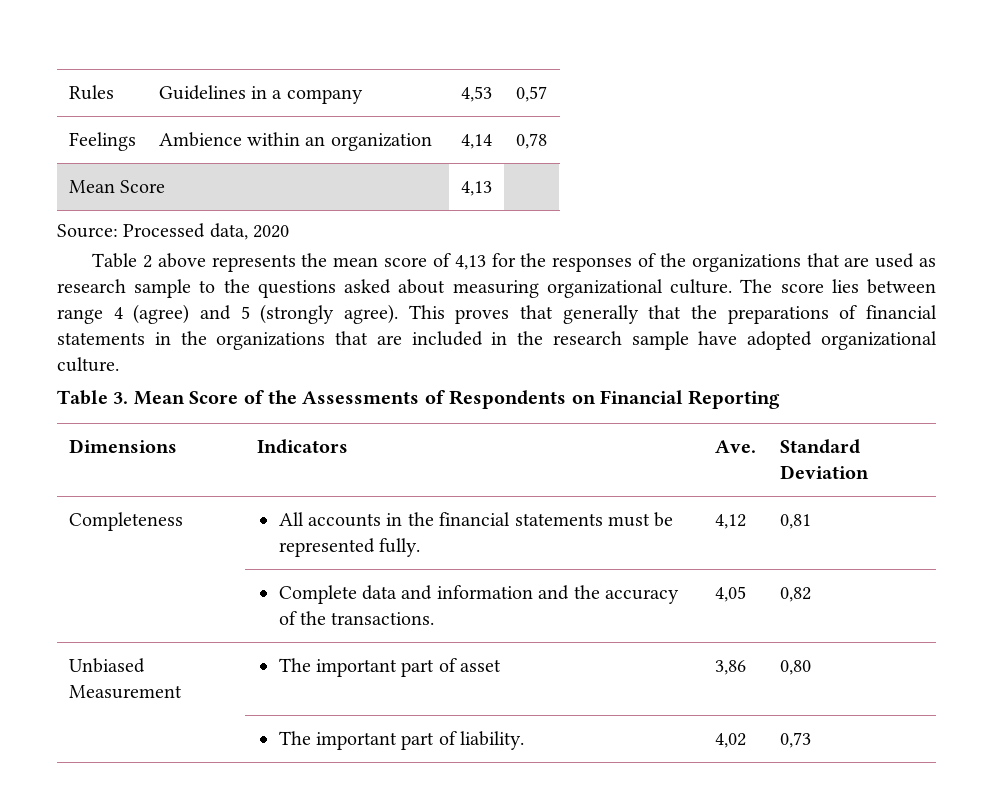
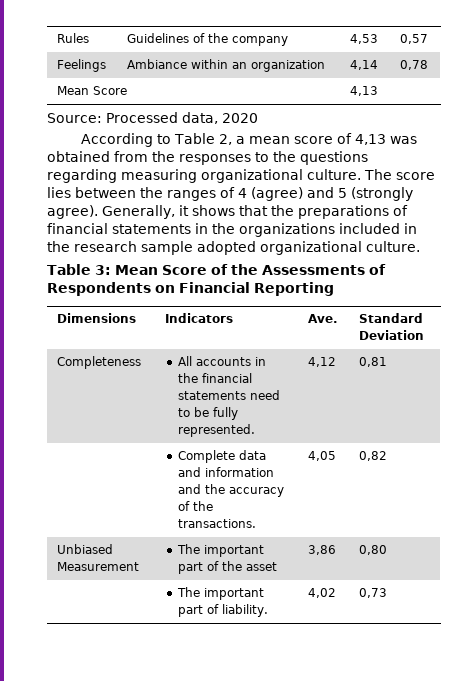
- Rules | Guidelines in a company | 4,53 | 0,57
+ Rules | Guidelines of the company | 4,53 | 0,57
- Feelings | Ambience within an organization | 4,14 | 0,78
+ Feelings | Ambiance within an organization | 4,14 | 0,78
- Table 2 above represents the mean score of 4,13 for the responses of the organizations that are used as research sample to the questions asked about measuring organizational culture.
+ According to Table 2, a mean score of 4,13 was obtained from the responses to the questions regarding measuring organizational culture.
- The score lies between range 4 (agree) and 5 (strongly agree).
+ The score lies between the ranges of 4 (agree) and 5 (strongly agree).
- This proves that generally that the preparations of financial statements in the organizations that are included in the research sample have adopted organizational culture.
+ Generally, it shows that the preparations of financial statements in the organizations included in the research sample adopted organizational culture.
- Table 3. Mean Score of the Assessments of Respondents on Financial Reporting
+ Table 3: Mean Score of the Assessments of Respondents on Financial Reporting
- Completeness | All accounts in the financial statements must be represented fully. | 4,12 | 0,81
+ Completeness | All accounts in the financial statements need to be fully represented. | 4,12 | 0,81
- Unbiased Measurement | The important part of asset | 3,86 | 0,80
+ Unbiased Measurement | The important part of the asset | 3,86 | 0,80

